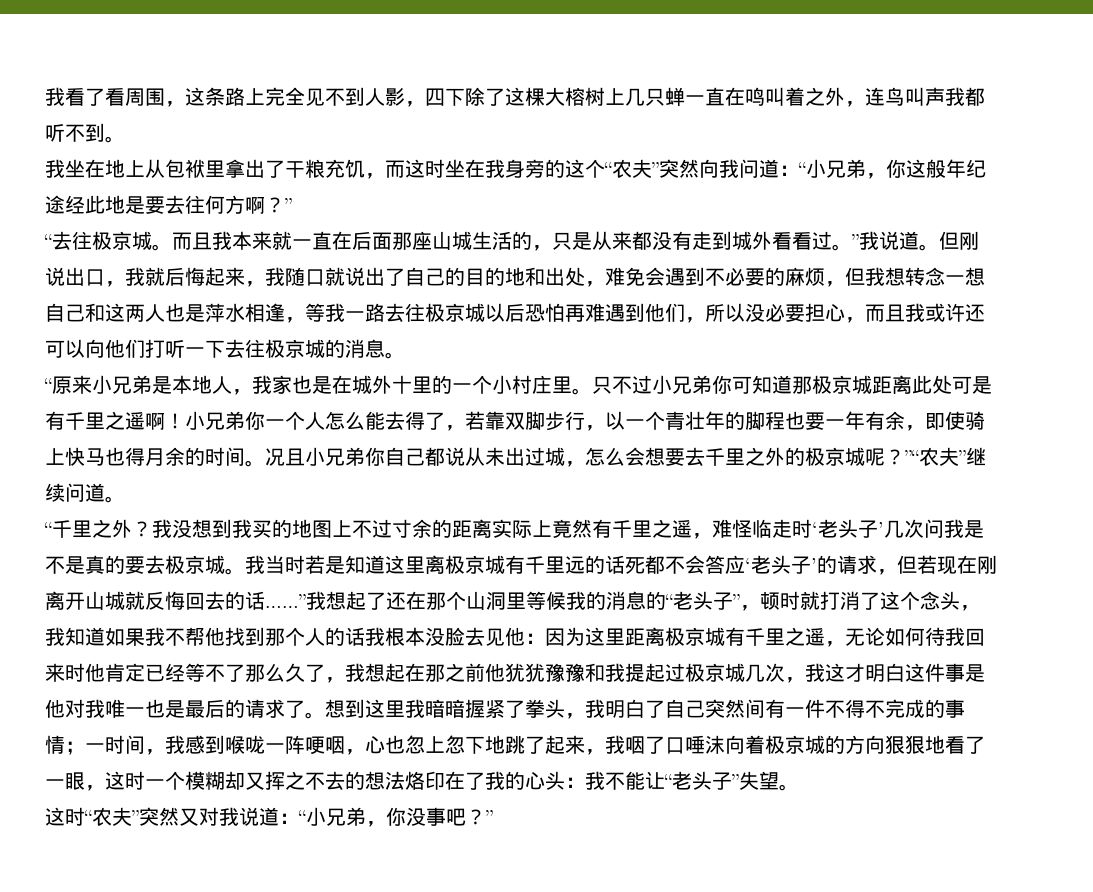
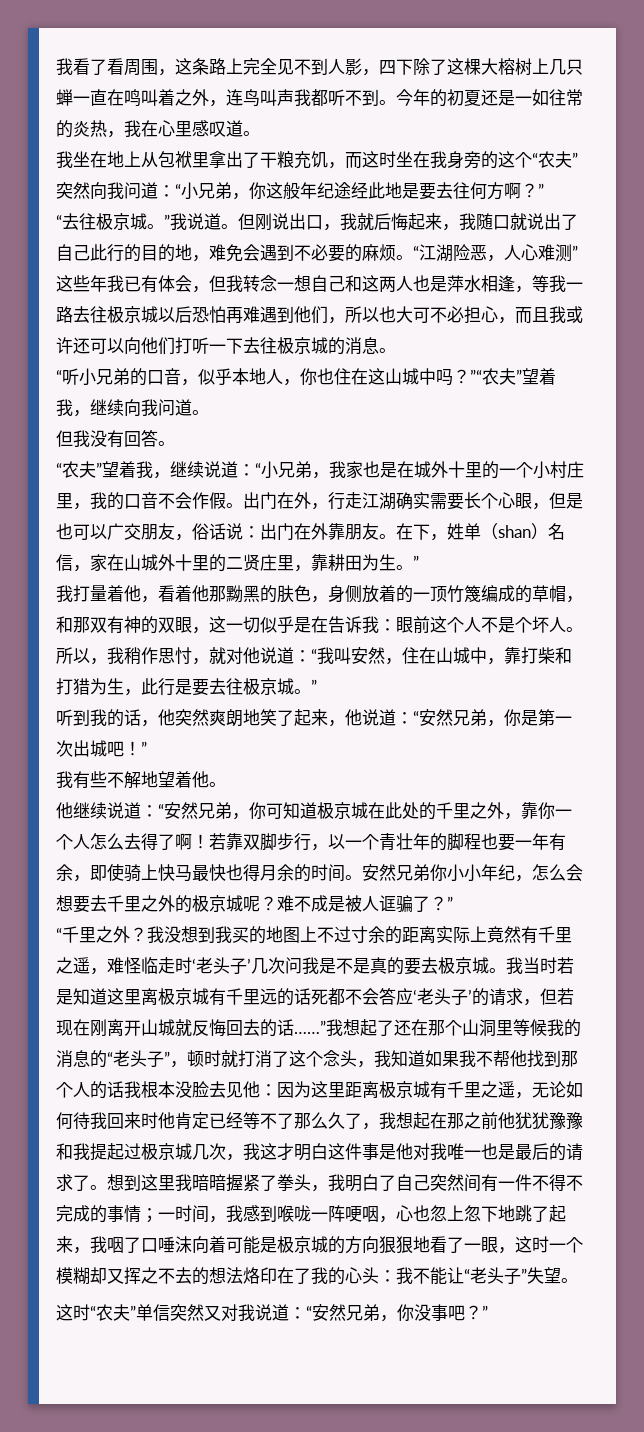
+ 今年的初夏还是一如往常的炎热，我在心里感叹道。
- “去往极京城。而且我本来就一直在后面那座山城生活的，只是从来都没有走到城外看看过。”我说道。
+ “去往极京城。”我说道。
- 但刚说出口，我就后悔起来，我随口就说出了自己的目的地和出处，难免会遇到不必要的麻烦，但我想转念一想自己和这两人也是萍水相逢，等我一路去往极京城以后恐怕再难遇到他们，所以没必要担心，而且我或许还可以向他们打听一下去往极京城的消息。
+ 但刚说出口，我就后悔起来，我随口就说出了自己此行的目的地，难免会遇到不必要的麻烦。“江湖险恶，人心难测”这些年我已有体会，但我转念一想自己和这两人也是萍水相逢，等我一路去往极京城以后恐怕再难遇到他们，所以也大可不必担心，而且我或许还可以向他们打听一下去往极京城的消息。
- “原来小兄弟是本地人，我家也是在城外十里的一个小村庄里。只不过小兄弟你可知道那极京城距离此处可是有千里之遥啊！小兄弟你一个人怎么能去得了，若靠双脚步行，以一个青壮年的脚程也要一年有余，即使骑上快马也得月余的时间。
+ “听小兄弟的口音，似乎本地人，你也住在这山城中吗？”“农夫”望着我，继续向我问道。
+ 但我没有回答。
+ “农夫”望着我，继续说道：“小兄弟，我家也是在城外十里的一个小村庄里，我的口音不会作假。出门在外，行走江湖确实需要长个心眼，但是也可以广交朋友，俗话说：出门在外靠朋友。在下，姓单（shan）名信，家在山城外十里的二贤庄里，靠耕田为生。”
+ 我打量着他，看着他那黝黑的肤色，身侧放着的一顶竹篾编成的草帽，和那双有神的双眼，这一切似乎是在告诉我：眼前这个人不是个坏人。所以，我稍作思忖，就对他说道：“我叫安然，住在山城中，靠打柴和打猎为生，此行是要去往极京城。”
+ 听到我的话，他突然爽朗地笑了起来，他说道：“安然兄弟，你是第一次出城吧！”
+ 我有些不解地望着他。
+ 他继续说道：“安然兄弟，你可知道极京城在此处的千里之外，靠你一个人怎么去得了啊！若靠双脚步行，以一个青壮年的脚程也要一年有余，即使骑上快马最快也得月余的时间。
- 况且小兄弟你自己都说从未出过城，怎么会想要去千里之外的极京城呢？”“农夫”继续问道。
+ 安然兄弟你小小年纪，怎么会想要去千里之外的极京城呢？难不成是被人诓骗了？”
- 想到这里我暗暗握紧了拳头，我明白了自己突然间有一件不得不完成的事情；一时间，我感到喉咙一阵哽咽，心也忽上忽下地跳了起来，我咽了口唾沫向着极京城的方向狠狠地看了一眼，这时一个模糊却又挥之不去的想法烙印在了我的心头：我不能让“老头子”失望。
+ 想到这里我暗暗握紧了拳头，我明白了自己突然间有一件不得不完成的事情；一时间，我感到喉咙一阵哽咽，心也忽上忽下地跳了起来，我咽了口唾沫向着可能是极京城的方向狠狠地看了一眼，这时一个模糊却又挥之不去的想法烙印在了我的心头：我不能让“老头子”失望。
- 这时“农夫”突然又对我说道：“小兄弟，你没事吧？”
+ 这时“农夫”单信突然又对我说道：“安然兄弟，你没事吧？”

